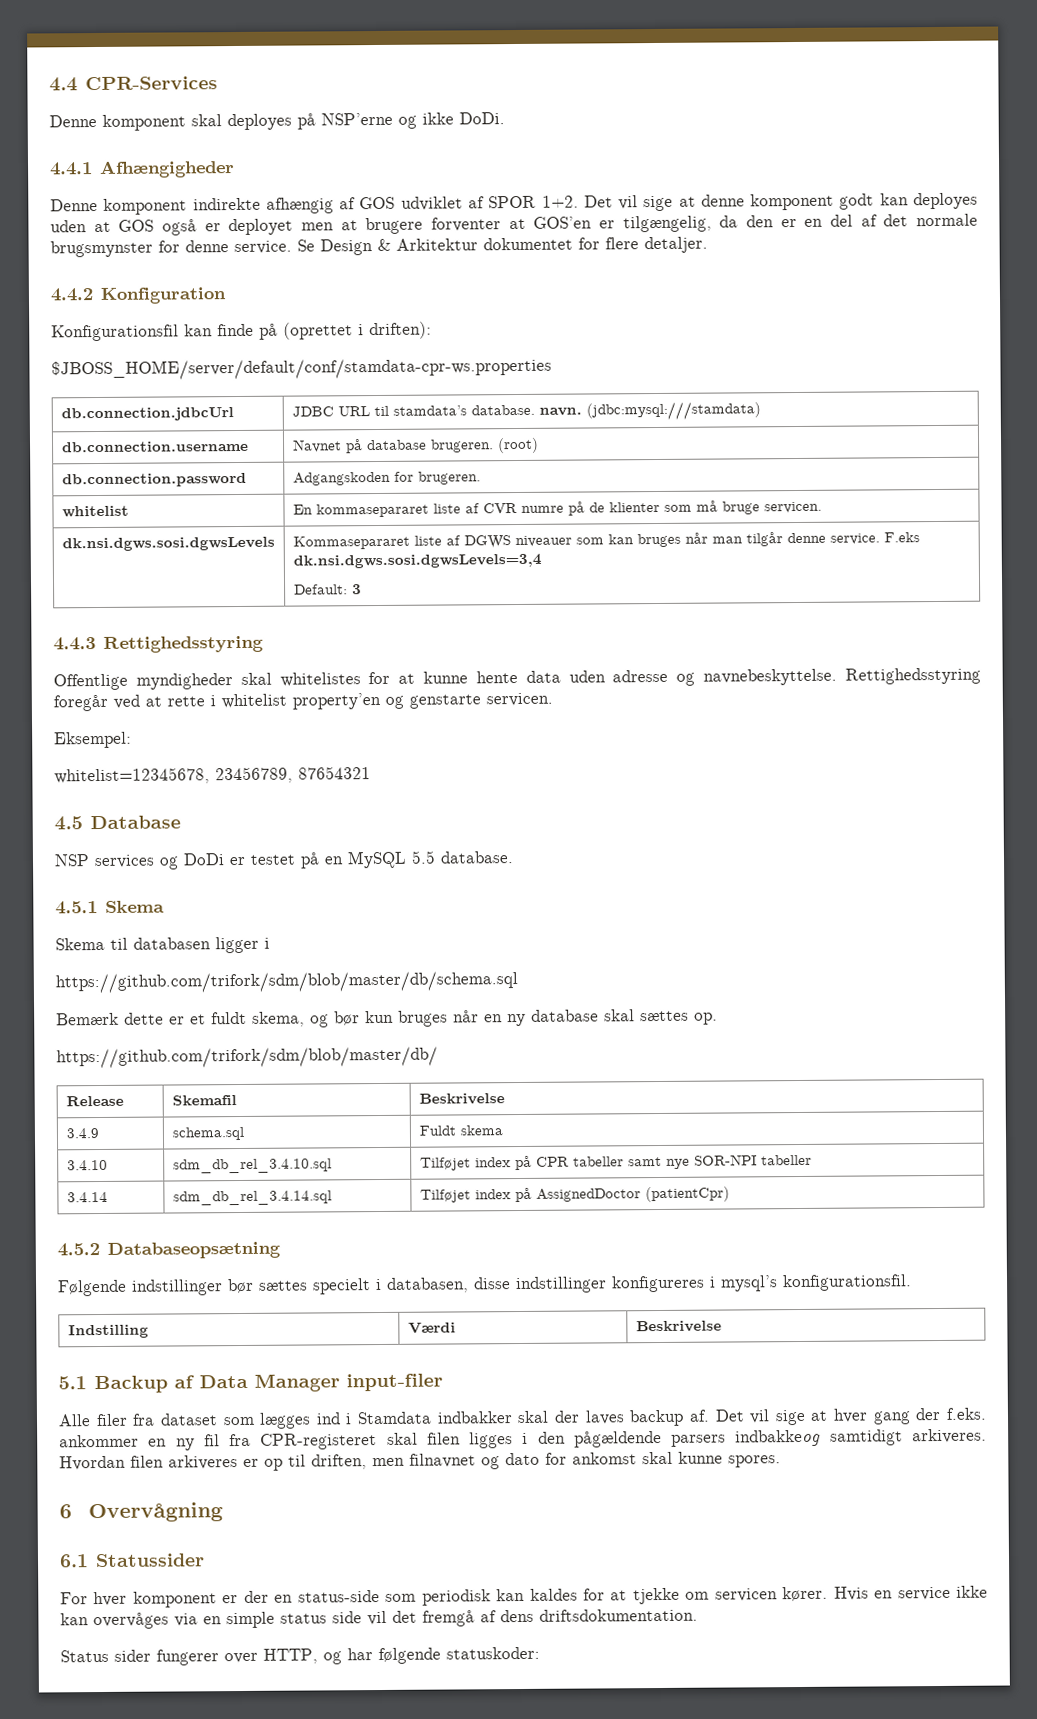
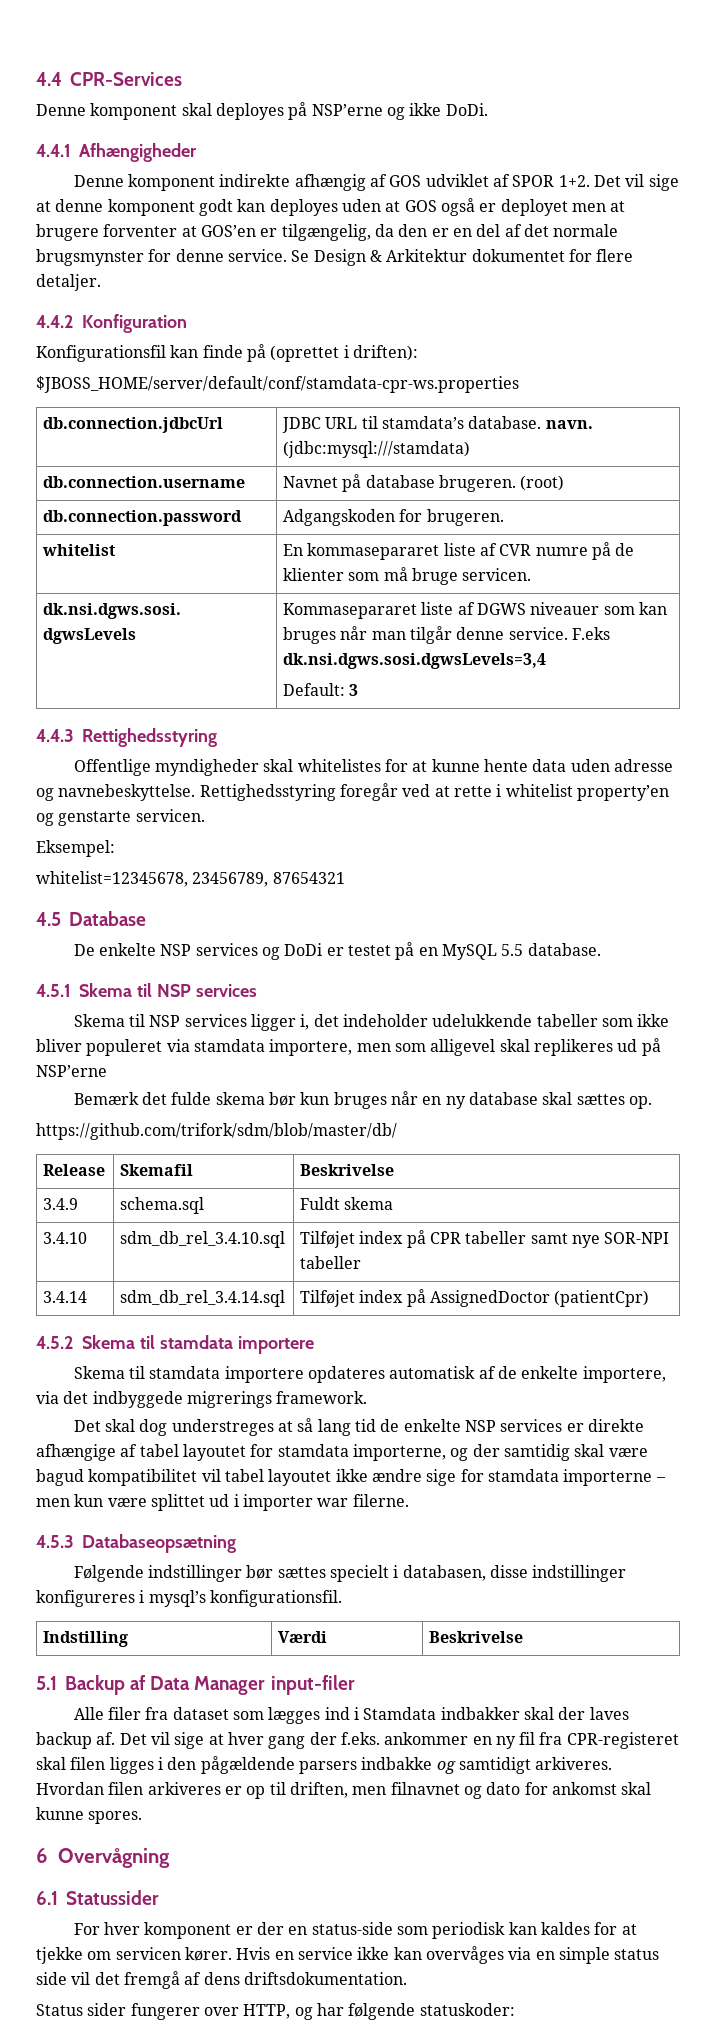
- NSP services og DoDi er testet på en MySQL 5.5 database.
+ De enkelte NSP services og DoDi er testet på en MySQL 5.5 database.
- 4.5.1 Skema
- Skema til databasen ligger i
- https://github.com/trifork/sdm/blob/master/db/schema.sql
- Bemærk dette er et fuldt skema, og bør kun bruges når en ny database skal sættes op.
+ 4.5.1 Skema til NSP services
+ Skema til NSP services ligger i, det indeholder udelukkende tabeller som ikke bliver populeret via stamdata importere, men som alligevel skal replikeres ud på NSP’erne
+ Bemærk det fulde skema bør kun bruges når en ny database skal sættes op.
- 4.5.2 Databaseopsætning
+ 4.5.2 Skema til stamdata importere
+ Skema til stamdata importere opdateres automatisk af de enkelte importere, via det indbyggede migrerings framework.
+ Det skal dog understreges at så lang tid de enkelte NSP services er direkte afhængige af tabel layoutet for stamdata importerne, og der samtidig skal være bagud kompatibilitet vil tabel layoutet ikke ændre sige for stamdata importerne – men kun være splittet ud i importer war filerne.
+ 4.5.3 Databaseopsætning
- Det vil sige at hver gang der f.eks. ankommer en ny fil fra CPR-registeret skal filen ligges i den pågældende parsers indbakkeog samtidigt arkiveres.
+ Det vil sige at hver gang der f.eks. ankommer en ny fil fra CPR-registeret skal filen ligges i den pågældende parsers indbakke og samtidigt arkiveres.

